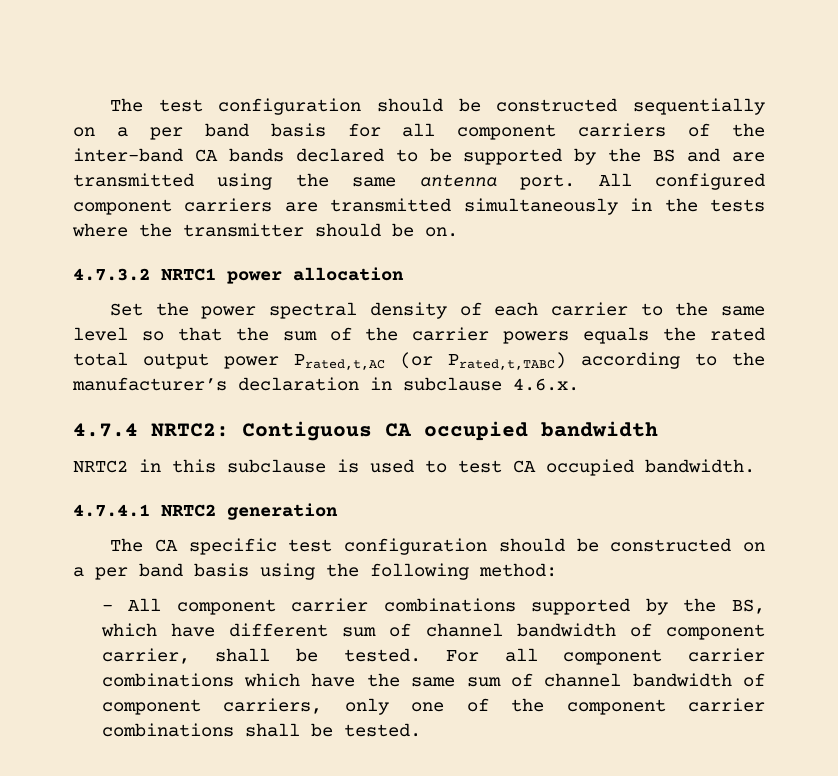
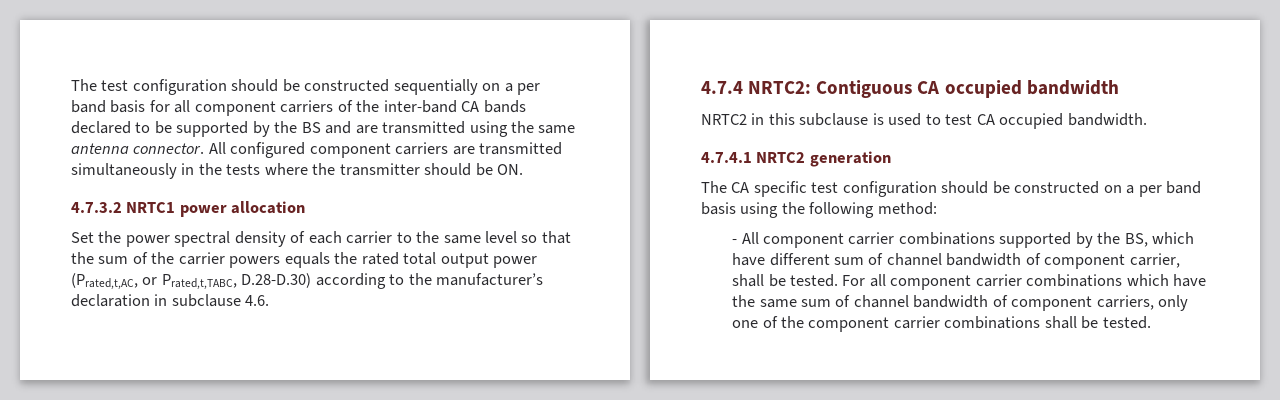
- The test configuration should be constructed sequentially on a per band basis for all component carriers of the inter-band CA bands declared to be supported by the BS and are transmitted using the same antenna port.
+ The test configuration should be constructed sequentially on a per band basis for all component carriers of the inter-band CA bands declared to be supported by the BS and are transmitted using the same antenna connector.
- All configured component carriers are transmitted simultaneously in the tests where the transmitter should be on.
+ All configured component carriers are transmitted simultaneously in the tests where the transmitter should be ON.
- Set the power spectral density of each carrier to the same level so that the sum of the carrier powers equals the rated total output power Prated,t,AC (or Prated,t,TABC) according to the manufacturer’s declaration in subclause 4.6.x.
+ Set the power spectral density of each carrier to the same level so that the sum of the carrier powers equals the rated total output power (Prated,t,AC, or Prated,t,TABC, D.28-D.30) according to the manufacturer’s declaration in subclause 4.6.

